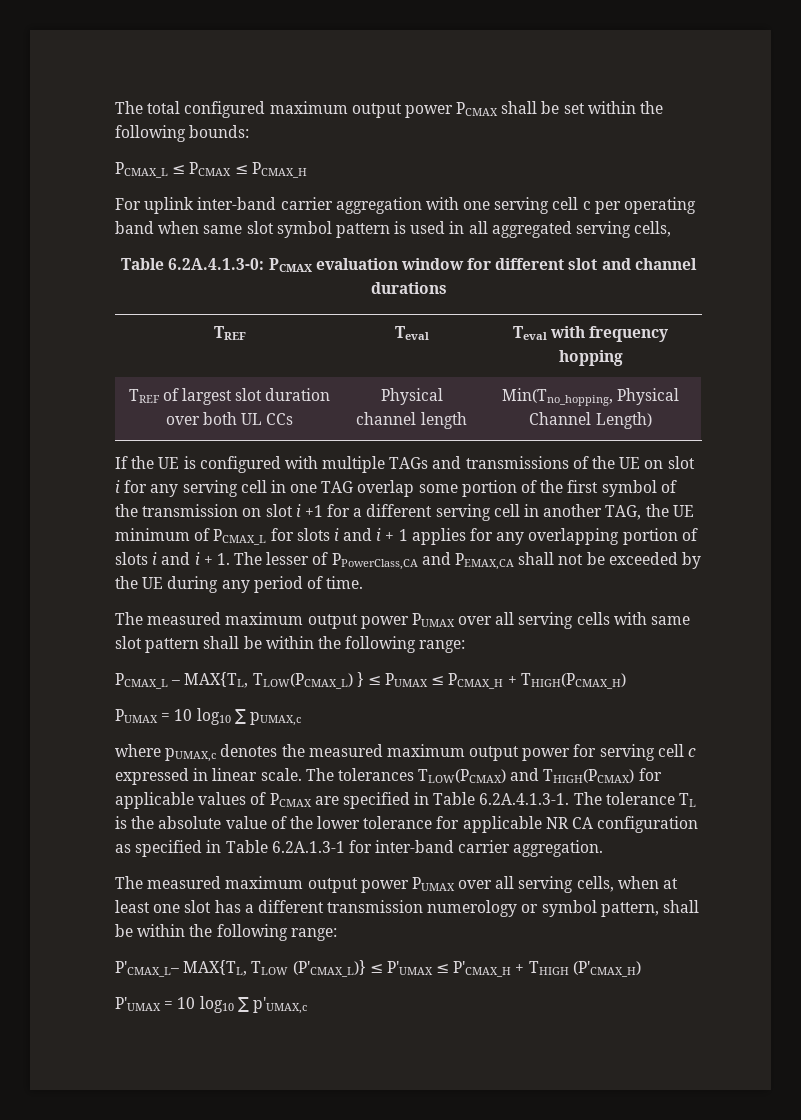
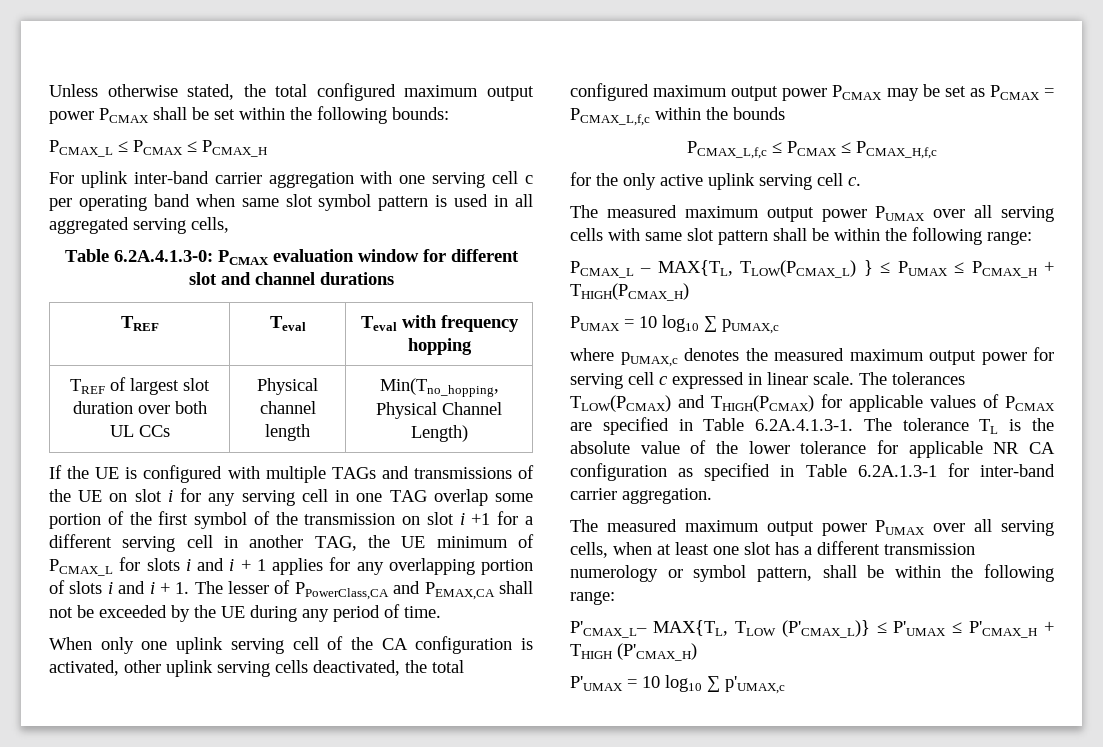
- The total configured maximum output power PCMAX shall be set within the following bounds:
+ Unless otherwise stated, the total configured maximum output power PCMAX shall be set within the following bounds:
+ When only one uplink serving cell of the CA configuration is activated, other uplink serving cells deactivated, the total configured maximum output power PCMAX may be set as PCMAX = PCMAX_L,f,c within the bounds
+ PCMAX_L,f,c ≤ PCMAX ≤ PCMAX_H,f,c
+ for the only active uplink serving cell c.

